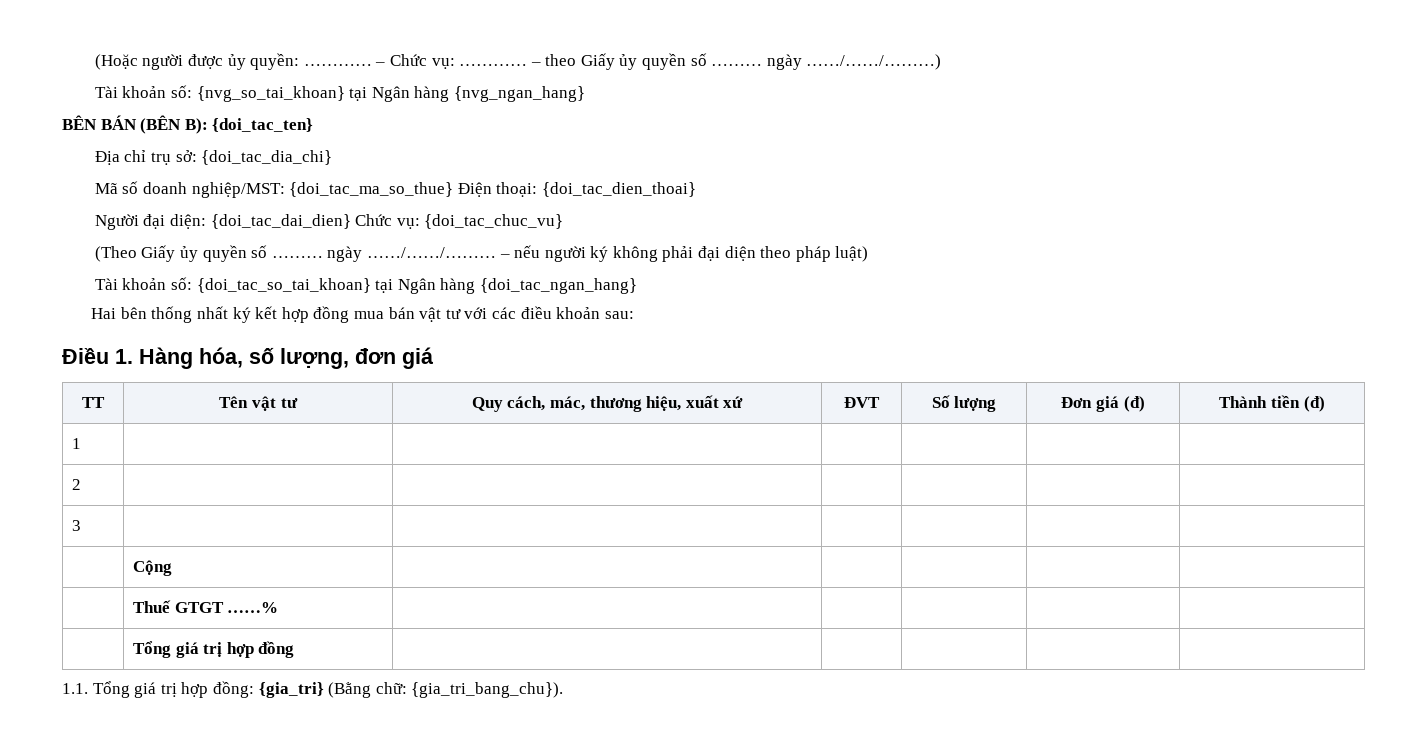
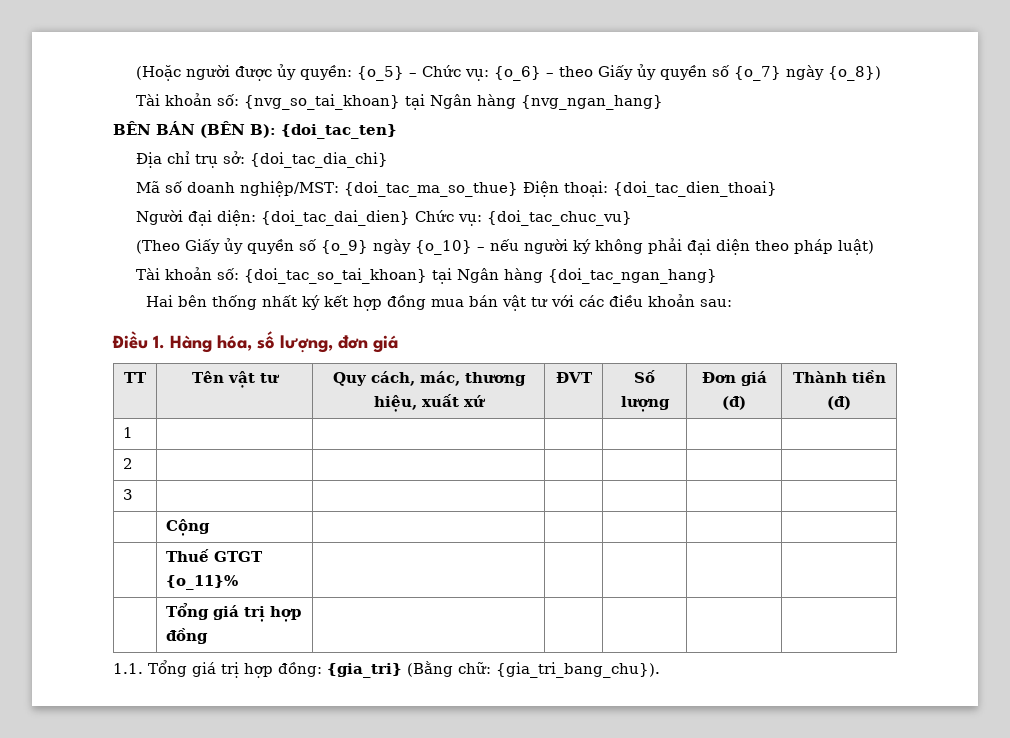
- (Hoặc người được ủy quyền: ………… – Chức vụ: ………… – theo Giấy ủy quyền số ……… ngày ……/……/………)
+ (Hoặc người được ủy quyền: {o_5} – Chức vụ: {o_6} – theo Giấy ủy quyền số {o_7} ngày {o_8})
- (Theo Giấy ủy quyền số ……… ngày ……/……/……… – nếu người ký không phải đại diện theo pháp luật)
+ (Theo Giấy ủy quyền số {o_9} ngày {o_10} – nếu người ký không phải đại diện theo pháp luật)
- | Thuế GTGT ……% | | | | |
+ | Thuế GTGT {o_11}% | | | | |

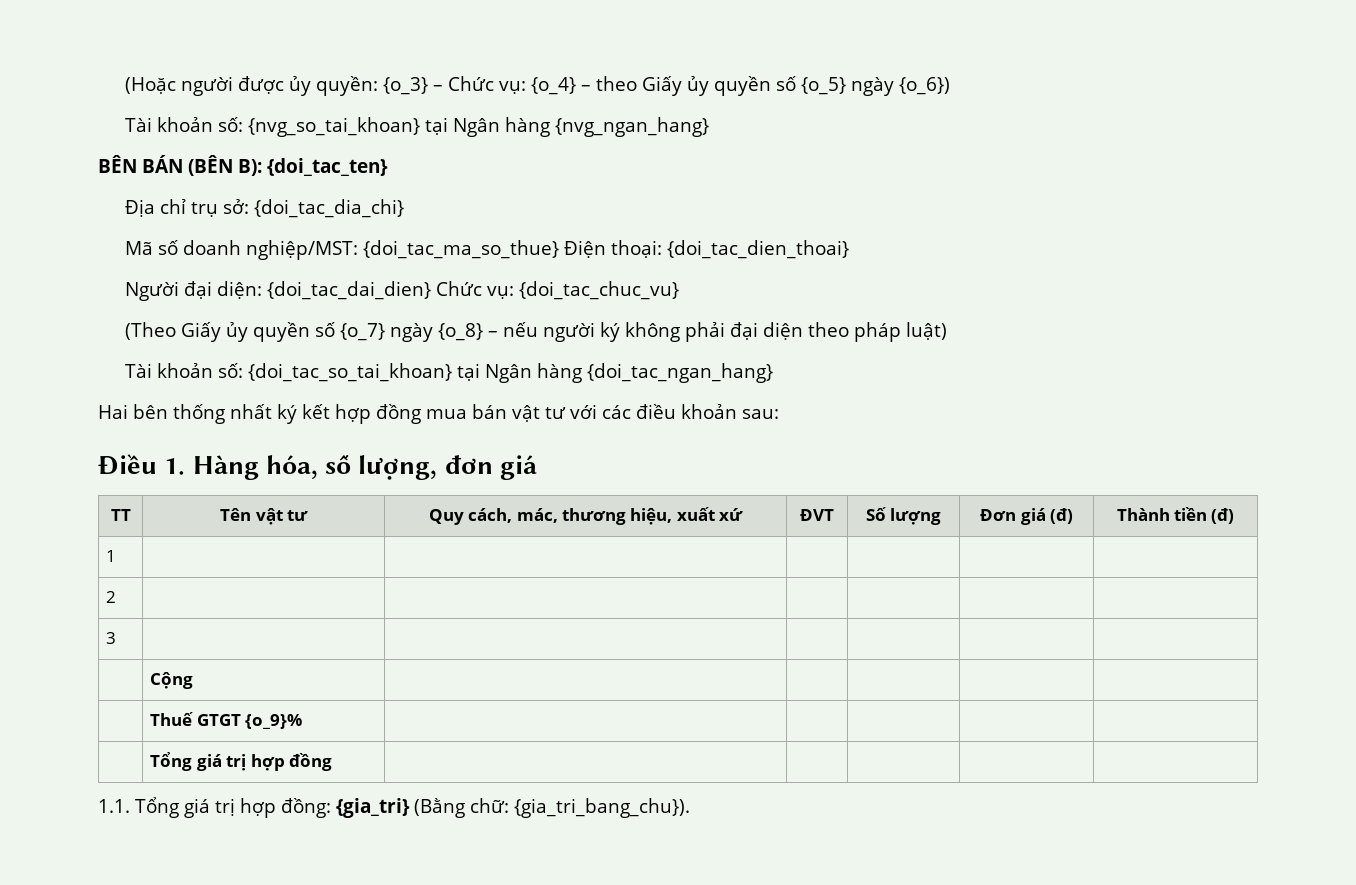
- (Hoặc người được ủy quyền: {o_5} – Chức vụ: {o_6} – theo Giấy ủy quyền số {o_7} ngày {o_8})
+ (Hoặc người được ủy quyền: {o_3} – Chức vụ: {o_4} – theo Giấy ủy quyền số {o_5} ngày {o_6})
- (Theo Giấy ủy quyền số {o_9} ngày {o_10} – nếu người ký không phải đại diện theo pháp luật)
+ (Theo Giấy ủy quyền số {o_7} ngày {o_8} – nếu người ký không phải đại diện theo pháp luật)
- | Thuế GTGT {o_11}% | | | | |
+ | Thuế GTGT {o_9}% | | | | |

